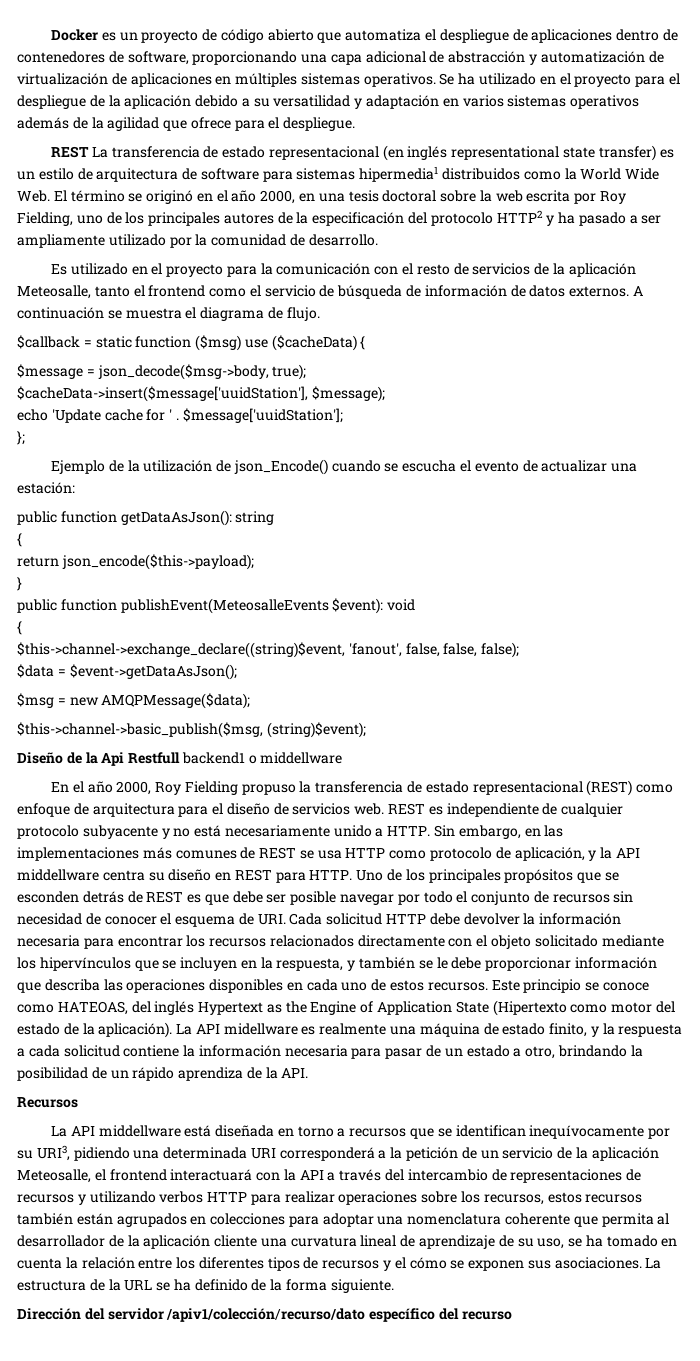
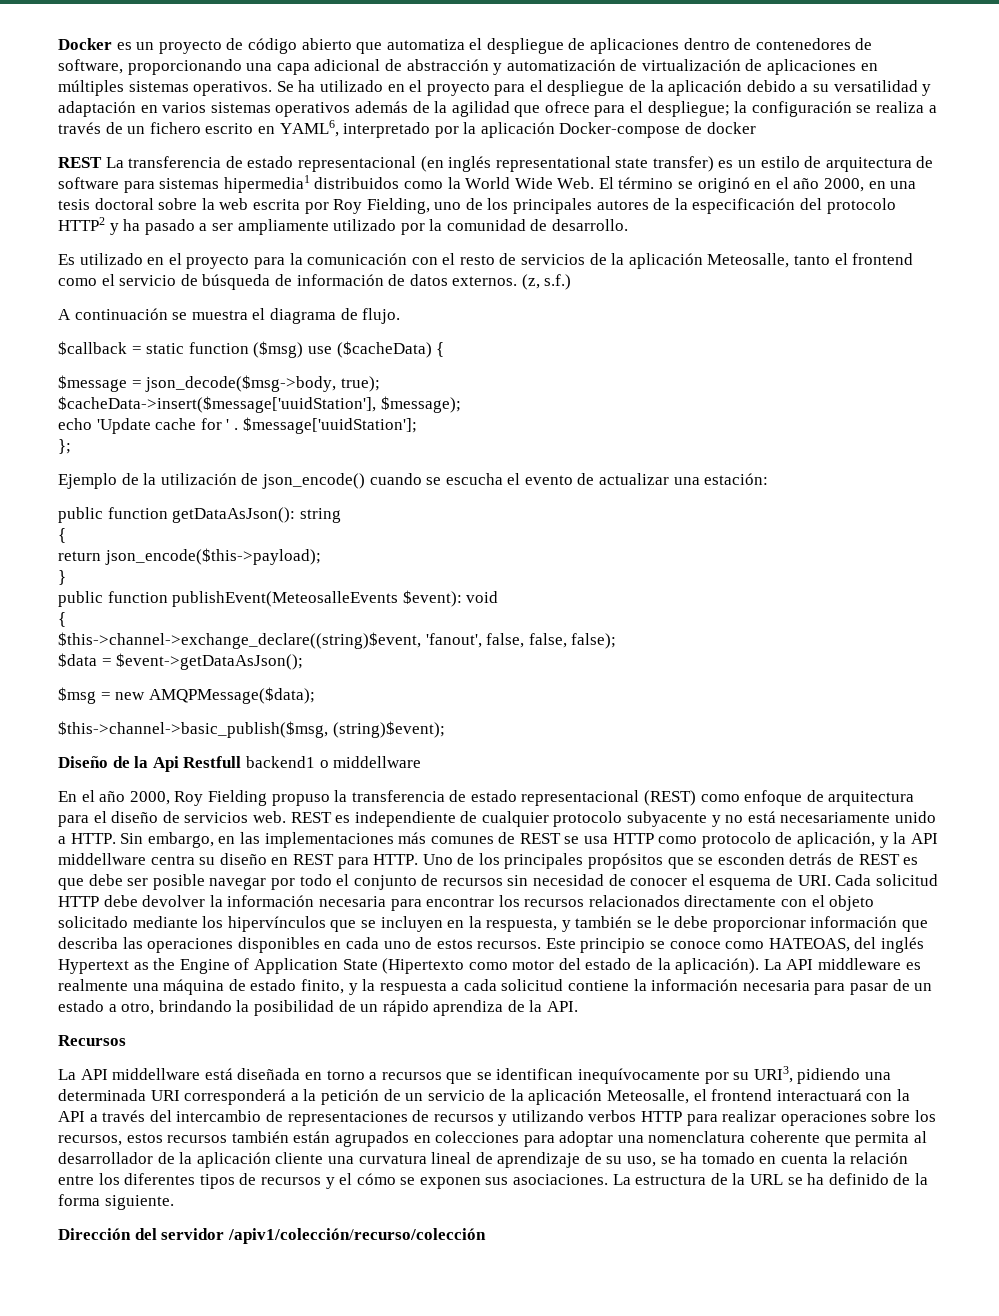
- Se ha utilizado en el proyecto para el despliegue de la aplicación debido a su versatilidad y adaptación en varios sistemas operativos además de la agilidad que ofrece para el despliegue.
+ Se ha utilizado en el proyecto para el despliegue de la aplicación debido a su versatilidad y adaptación en varios sistemas operativos además de la agilidad que ofrece para el despliegue; la configuración se realiza a través de un fichero escrito en YAML6, interpretado por la aplicación Docker-compose de docker
- Es utilizado en el proyecto para la comunicación con el resto de servicios de la aplicación Meteosalle, tanto el frontend como el servicio de búsqueda de información de datos externos. A continuación se muestra el diagrama de flujo.
+ Es utilizado en el proyecto para la comunicación con el resto de servicios de la aplicación Meteosalle, tanto el frontend como el servicio de búsqueda de información de datos externos. (z, s.f.)
+ A continuación se muestra el diagrama de flujo.
- Ejemplo de la utilización de json_Encode() cuando se escucha el evento de actualizar una estación:
+ Ejemplo de la utilización de json_encode() cuando se escucha el evento de actualizar una estación:
- La API midellware es realmente una máquina de estado finito, y la respuesta a cada solicitud contiene la información necesaria para pasar de un estado a otro, brindando la posibilidad de un rápido aprendiza de la API.
+ La API middleware es realmente una máquina de estado finito, y la respuesta a cada solicitud contiene la información necesaria para pasar de un estado a otro, brindando la posibilidad de un rápido aprendiza de la API.
- Dirección del servidor /apiv1/colección/recurso/dato específico del recurso
+ Dirección del servidor /apiv1/colección/recurso/colección

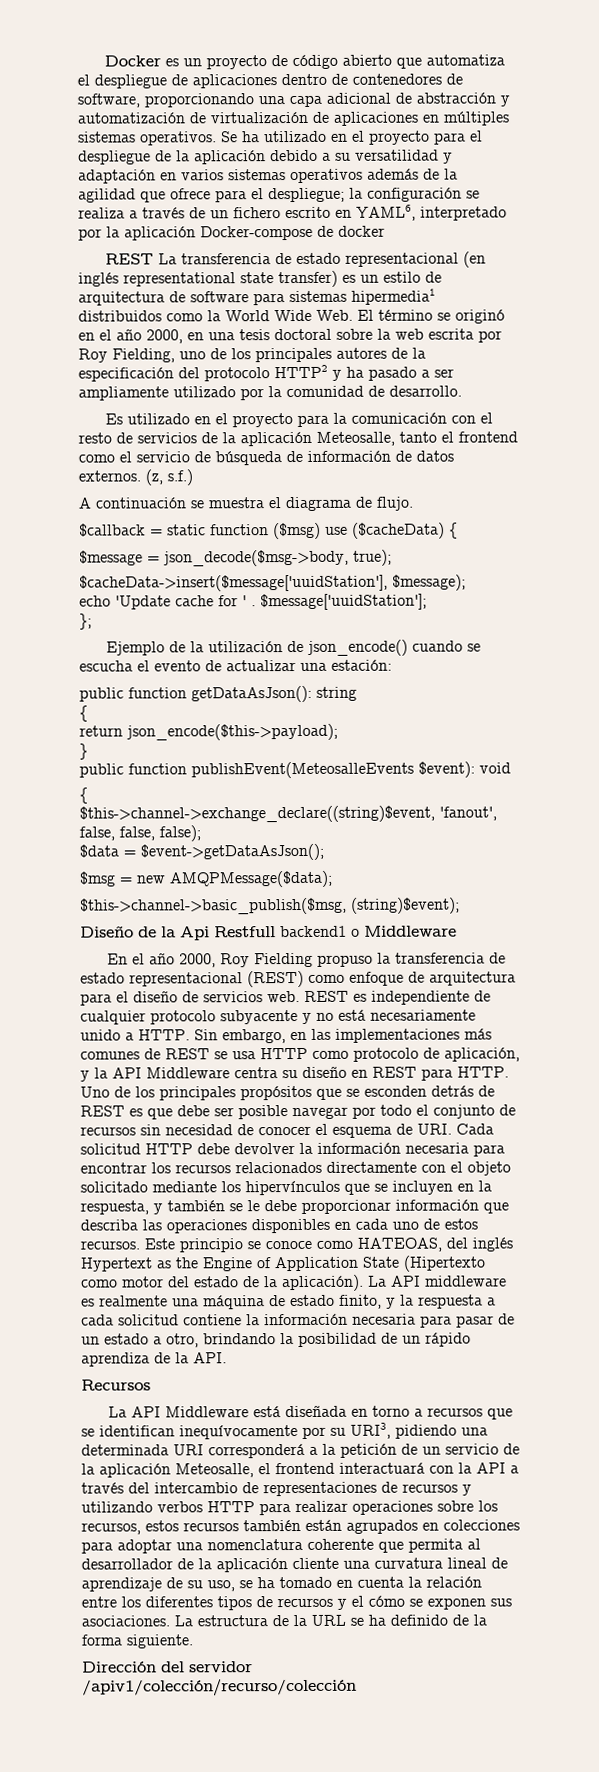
- Diseño de la Api Restfull backend1 o middellware
+ Diseño de la Api Restfull backend1 o Middleware
- Sin embargo, en las implementaciones más comunes de REST se usa HTTP como protocolo de aplicación, y la API middellware centra su diseño en REST para HTTP.
+ Sin embargo, en las implementaciones más comunes de REST se usa HTTP como protocolo de aplicación, y la API Middleware centra su diseño en REST para HTTP.
- La API middellware está diseñada en torno a recursos que se identifican inequívocamente por su URI3, pidiendo una determinada URI corresponderá a la petición de un servicio de la aplicación Meteosalle, el frontend interactuará con la API a través del intercambio de representaciones de recursos y utilizando verbos HTTP para realizar operaciones sobre los recursos, estos recursos también están agrupados en colecciones para adoptar una nomenclatura coherente que permita al desarrollador de la aplicación cliente una curvatura lineal de aprendizaje de su uso, se ha tomado en cuenta la relación entre los diferentes tipos de recursos y el cómo se exponen sus asociaciones.
+ La API Middleware está diseñada en torno a recursos que se identifican inequívocamente por su URI3, pidiendo una determinada URI corresponderá a la petición de un servicio de la aplicación Meteosalle, el frontend interactuará con la API a través del intercambio de representaciones de recursos y utilizando verbos HTTP para realizar operaciones sobre los recursos, estos recursos también están agrupados en colecciones para adoptar una nomenclatura coherente que permita al desarrollador de la aplicación cliente una curvatura lineal de aprendizaje de su uso, se ha tomado en cuenta la relación entre los diferentes tipos de recursos y el cómo se exponen sus asociaciones.

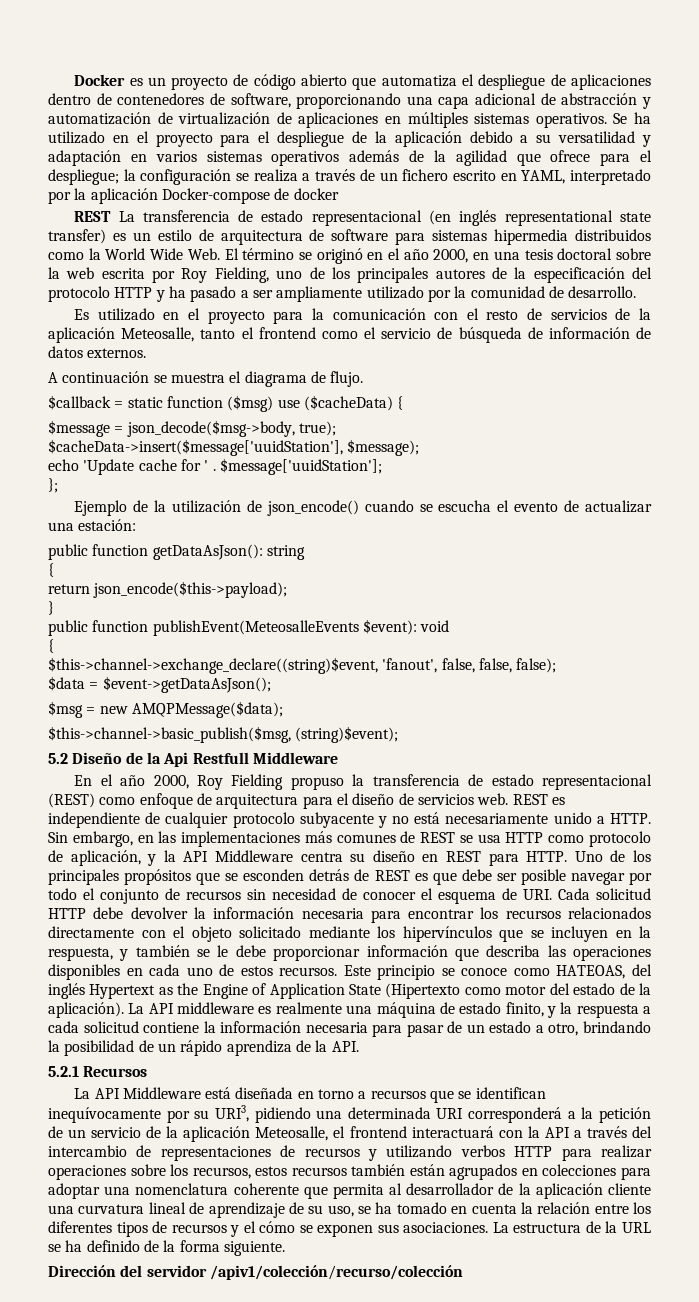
- Se ha utilizado en el proyecto para el despliegue de la aplicación debido a su versatilidad y adaptación en varios sistemas operativos además de la agilidad que ofrece para el despliegue; la configuración se realiza a través de un fichero escrito en YAML6, interpretado por la aplicación Docker-compose de docker
+ Se ha utilizado en el proyecto para el despliegue de la aplicación debido a su versatilidad y adaptación en varios sistemas operativos además de la agilidad que ofrece para el despliegue; la configuración se realiza a través de un fichero escrito en YAML, interpretado por la aplicación Docker-compose de docker
- REST La transferencia de estado representacional (en inglés representational state transfer) es un estilo de arquitectura de software para sistemas hipermedia1 distribuidos como la World Wide Web. El término se originó en el año 2000, en una tesis doctoral sobre la web escrita por Roy Fielding, uno de los principales autores de la especificación del protocolo HTTP2 y ha pasado a ser ampliamente utilizado por la comunidad de desarrollo.
+ REST La transferencia de estado representacional (en inglés representational state transfer) es un estilo de arquitectura de software para sistemas hipermedia distribuidos como la World Wide Web. El término se originó en el año 2000, en una tesis doctoral sobre la web escrita por Roy Fielding, uno de los principales autores de la especificación del protocolo HTTP y ha pasado a ser ampliamente utilizado por la comunidad de desarrollo.
- (z, s.f.)
- Diseño de la Api Restfull backend1 o Middleware
+ 5.2 Diseño de la Api Restfull Middleware
- Recursos
+ 5.2.1 Recursos

